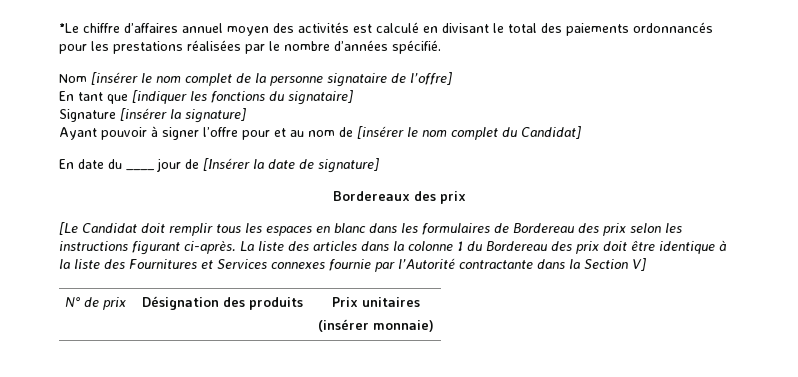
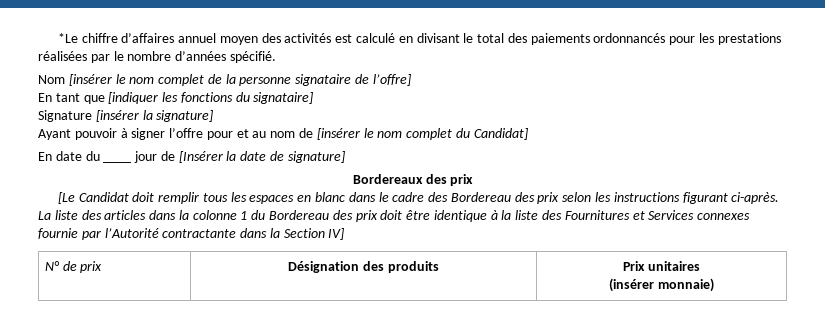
- [Le Candidat doit remplir tous les espaces en blanc dans les formulaires de Bordereau des prix selon les instructions figurant ci-après.
+ [Le Candidat doit remplir tous les espaces en blanc dans le cadre des Bordereau des prix selon les instructions figurant ci-après.
- La liste des articles dans la colonne 1 du Bordereau des prix doit être identique à la liste des Fournitures et Services connexes fournie par l’Autorité contractante dans la Section V]
+ La liste des articles dans la colonne 1 du Bordereau des prix doit être identique à la liste des Fournitures et Services connexes fournie par l’Autorité contractante dans la Section IV]

